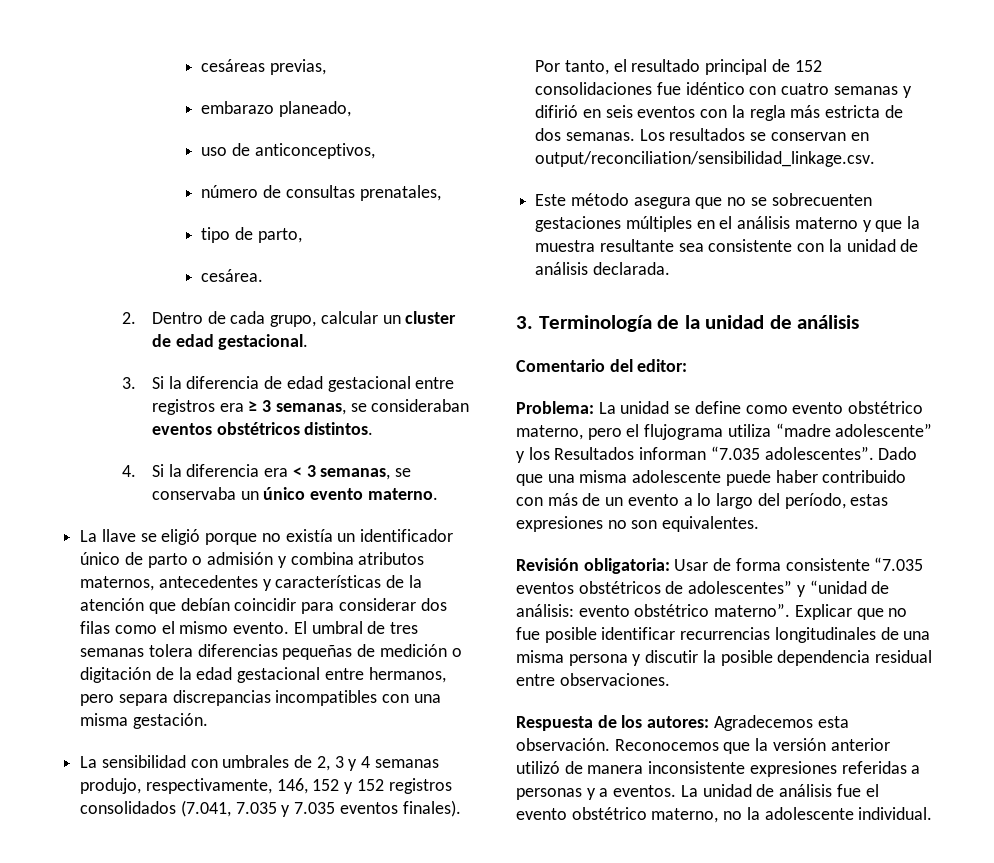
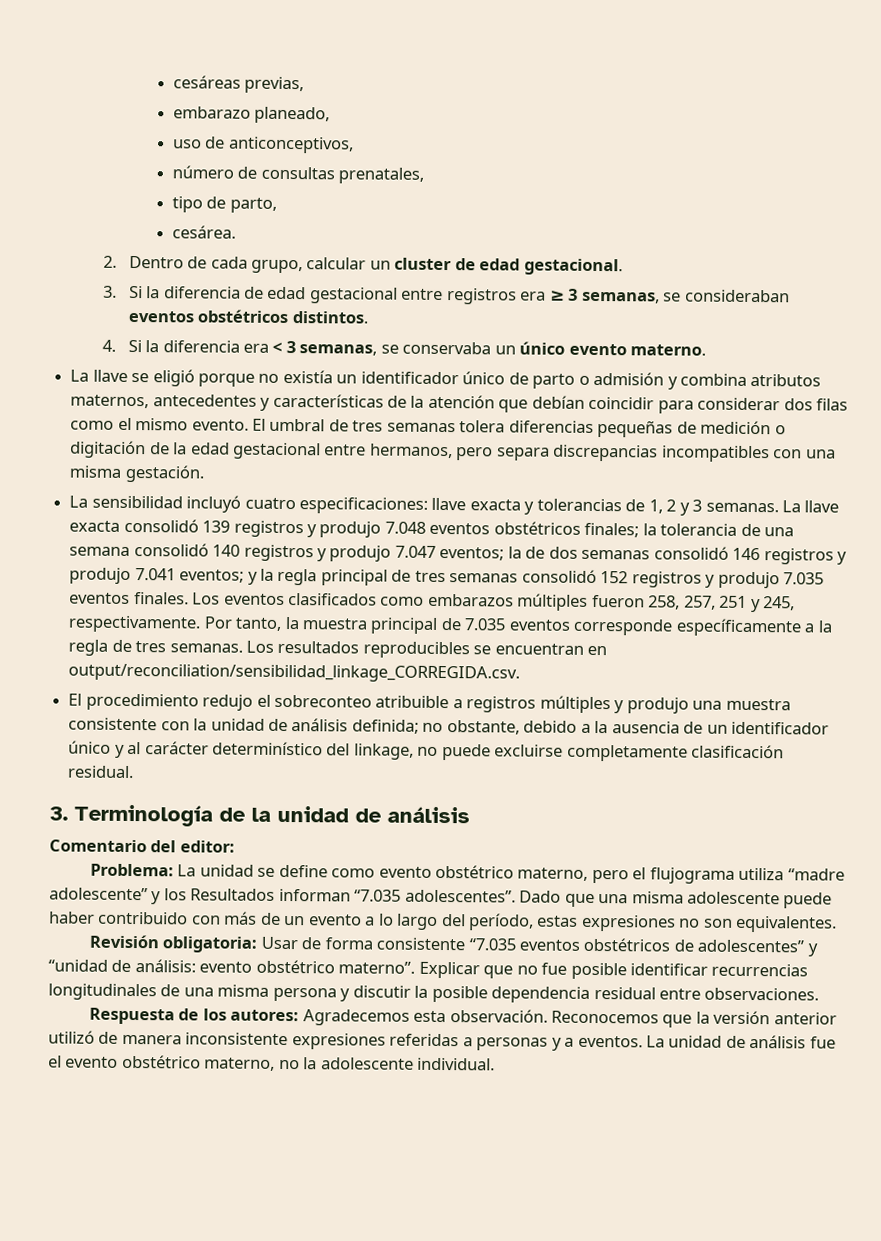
- La sensibilidad con umbrales de 2, 3 y 4 semanas produjo, respectivamente, 146, 152 y 152 registros consolidados (7.041, 7.035 y 7.035 eventos finales). Por tanto, el resultado principal de 152 consolidaciones fue idéntico con cuatro semanas y difirió en seis eventos con la regla más estricta de dos semanas. Los resultados se conservan en output/reconciliation/sensibilidad_linkage.csv.
- Este método asegura que no se sobrecuenten gestaciones múltiples en el análisis materno y que la muestra resultante sea consistente con la unidad de análisis declarada.
+ La sensibilidad incluyó cuatro especificaciones: llave exacta y tolerancias de 1, 2 y 3 semanas. La llave exacta consolidó 139 registros y produjo 7.048 eventos obstétricos finales; la tolerancia de una semana consolidó 140 registros y produjo 7.047 eventos; la de dos semanas consolidó 146 registros y produjo 7.041 eventos; y la regla principal de tres semanas consolidó 152 registros y produjo 7.035 eventos finales. Los eventos clasificados como embarazos múltiples fueron 258, 257, 251 y 245, respectivamente. Por tanto, la muestra principal de 7.035 eventos corresponde específicamente a la regla de tres semanas. Los resultados reproducibles se encuentran en output/reconciliation/sensibilidad_linkage_CORREGIDA.csv.
+ El procedimiento redujo el sobreconteo atribuible a registros múltiples y produjo una muestra consistente con la unidad de análisis definida; no obstante, debido a la ausencia de un identificador único y al carácter determinístico del linkage, no puede excluirse completamente clasificación residual.

